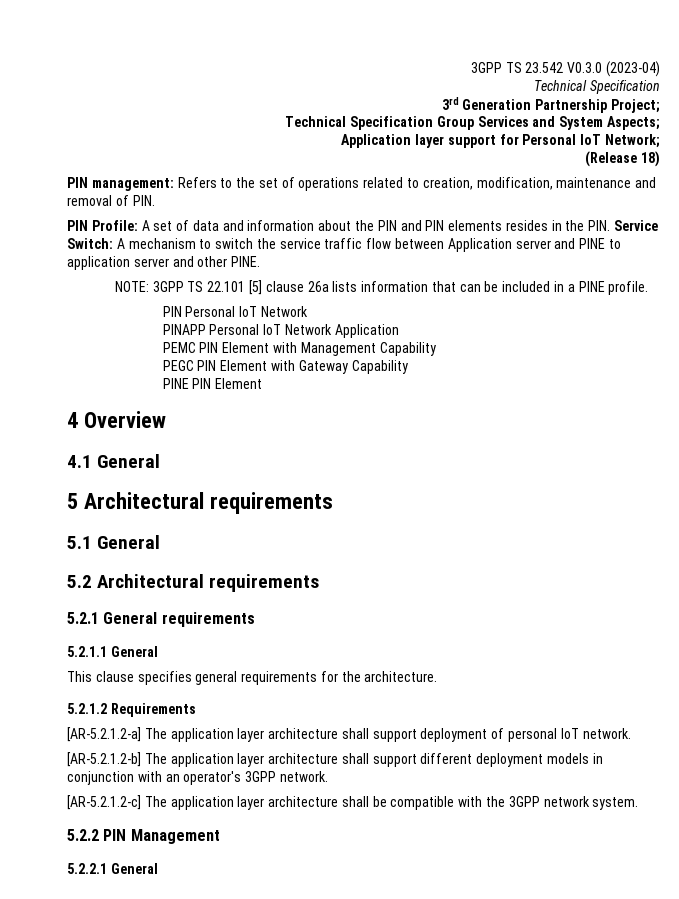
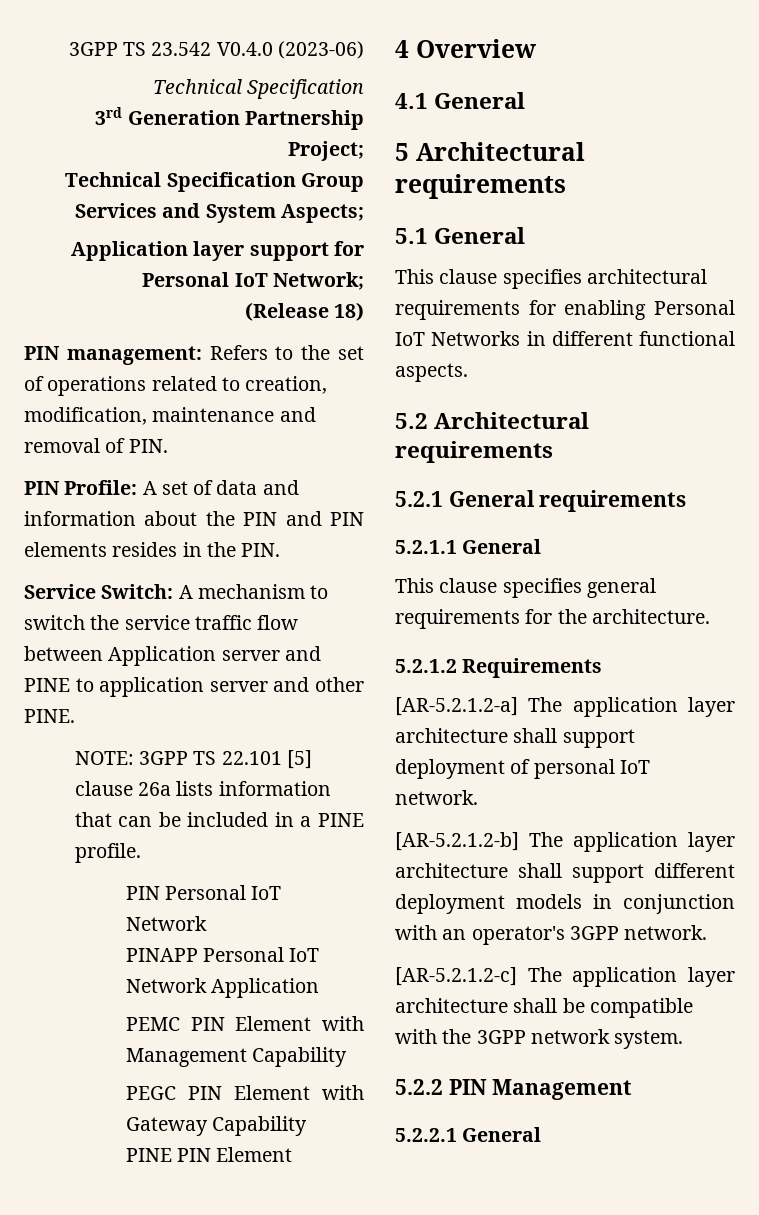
- 3GPP TS 23.542 V0.3.0 (2023-04)
+ 3GPP TS 23.542 V0.4.0 (2023-06)
- PIN Profile: A set of data and information about the PIN and PIN elements resides in the PIN. Service Switch: A mechanism to switch the service traffic flow between Application server and PINE to application server and other PINE.
+ PIN Profile: A set of data and information about the PIN and PIN elements resides in the PIN.
+ Service Switch: A mechanism to switch the service traffic flow between Application server and PINE to application server and other PINE.
+ This clause specifies architectural requirements for enabling Personal IoT Networks in different functional aspects.

